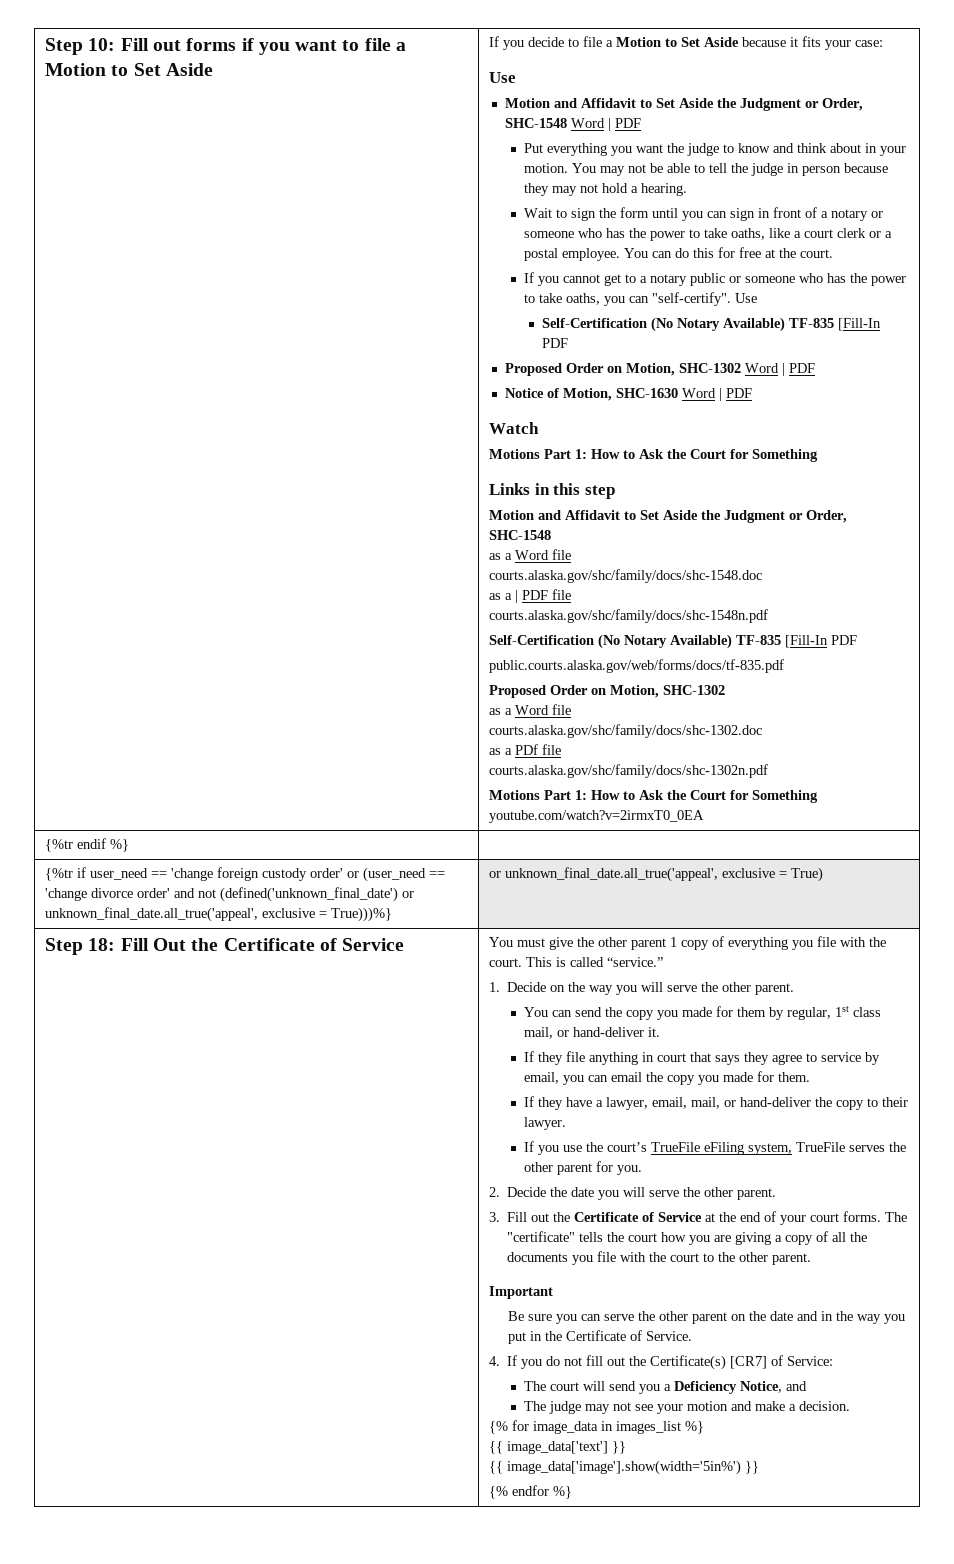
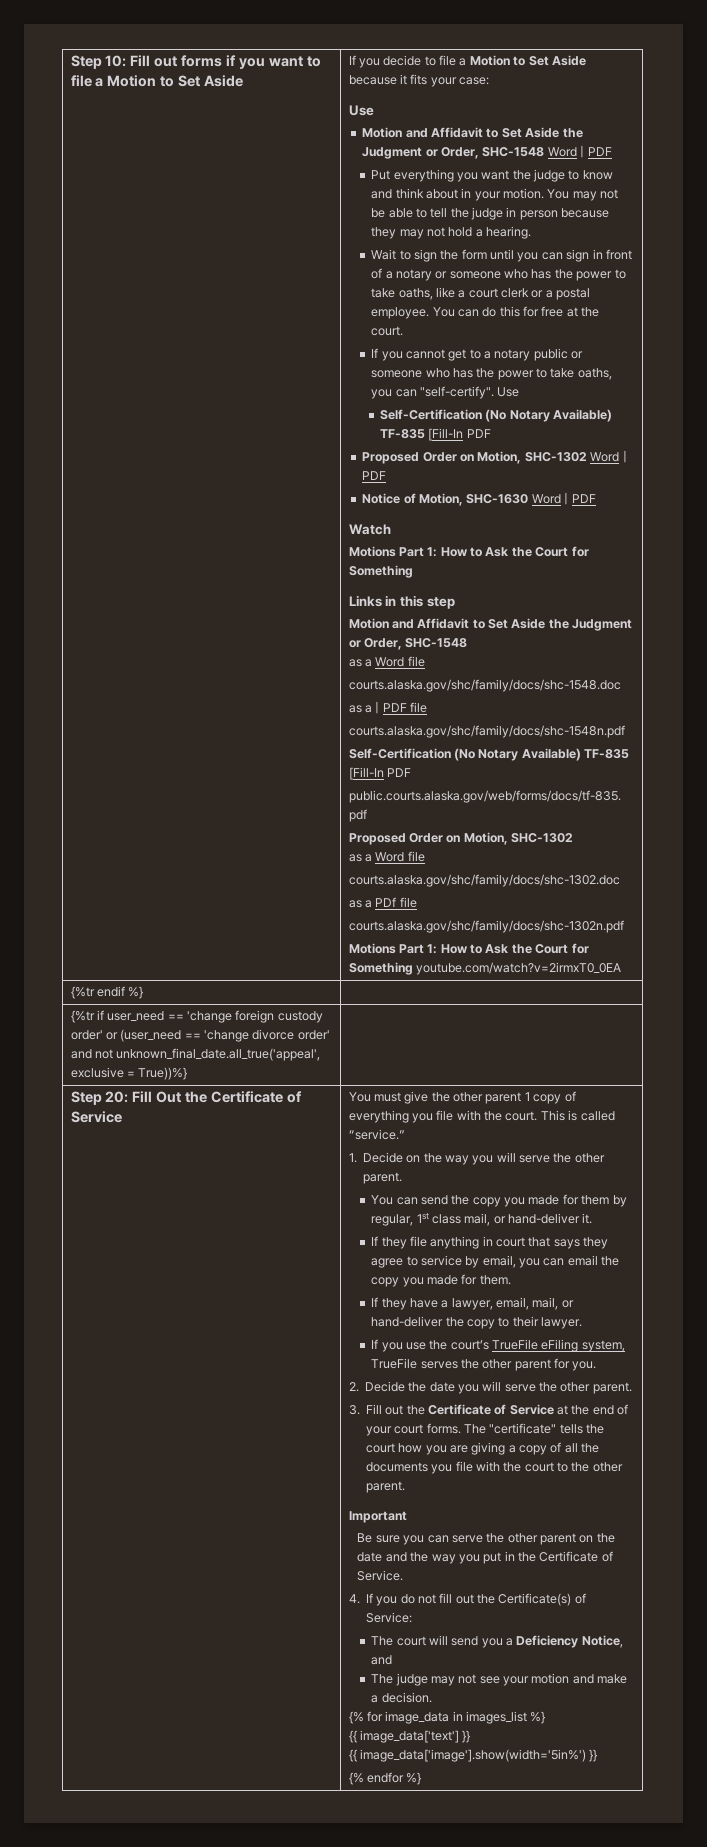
- {%tr if user_need == 'change foreign custody order' or (user_need == 'change divorce order' and not (defined('unknown_final_date') or unknown_final_date.all_true('appeal', exclusive = True)))%} | or unknown_final_date.all_true('appeal', exclusive = True)
- Step 18: Fill Out the Certificate of Service
+ {%tr if user_need == 'change foreign custody order' or (user_need == 'change divorce order' and not unknown_final_date.all_true('appeal', exclusive = True))%} |
+ Step 20: Fill Out the Certificate of Service
- Be sure you can serve the other parent on the date and in the way you put in the Certificate of Service.
+ Be sure you can serve the other parent on the date and the way you put in the Certificate of Service.
- 4. If you do not fill out the Certificate(s) [CR7] of Service:
+ 4. If you do not fill out the Certificate(s) of Service:

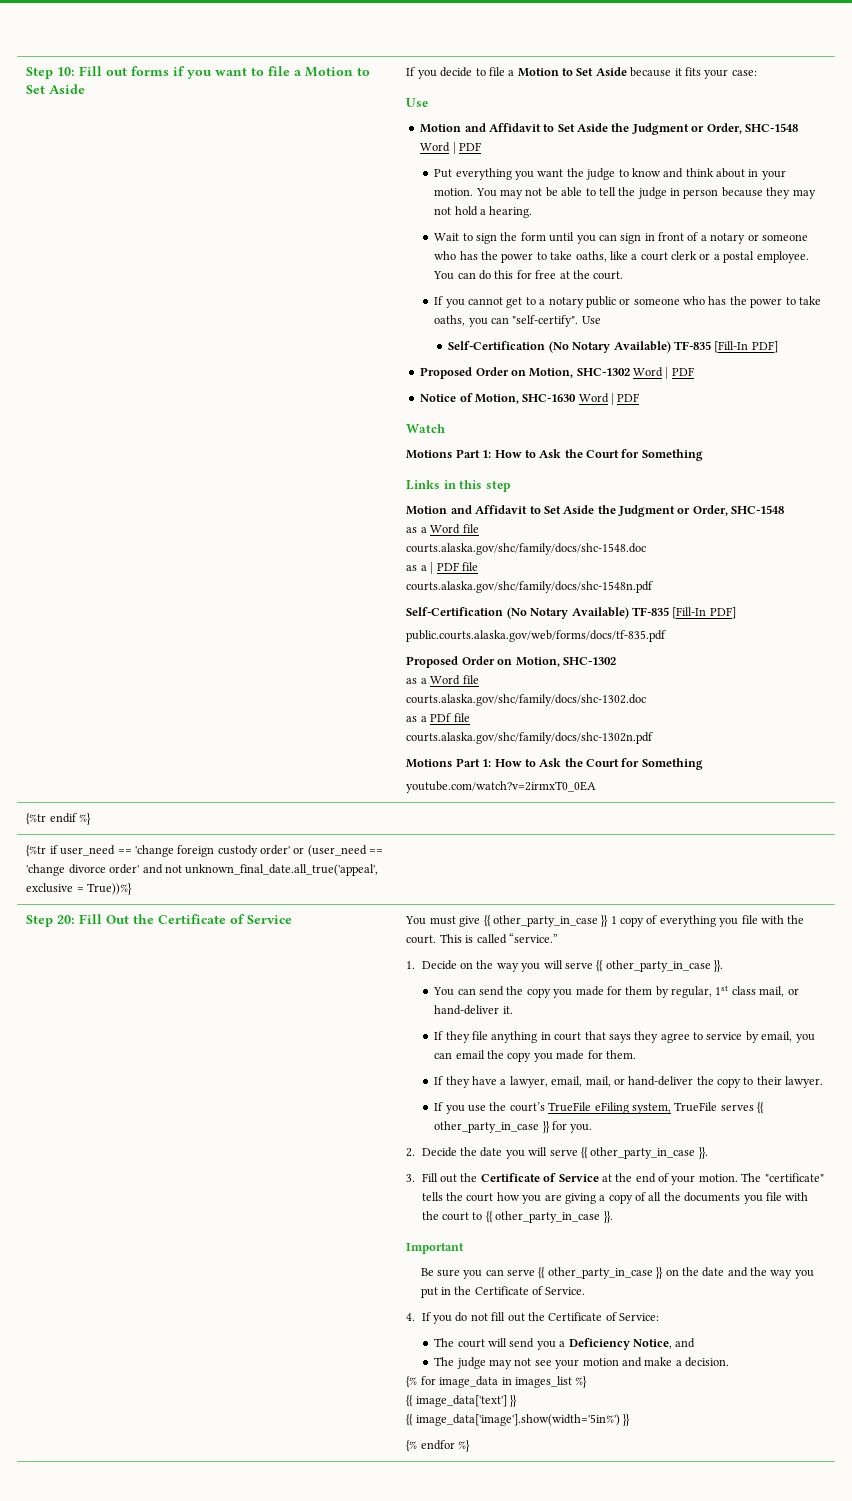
  If you cannot get to a notary public or someone who has the power to take oaths, you can "self-certify". Use
- Self-Certification (No Notary Available) TF-835 [Fill-In PDF
+ Self-Certification (No Notary Available) TF-835 [Fill-In PDF]
  courts.alaska.gov/shc/family/docs/shc-1548n.pdf
- Self-Certification (No Notary Available) TF-835 [Fill-In PDF
+ Self-Certification (No Notary Available) TF-835 [Fill-In PDF]
  courts.alaska.gov/shc/family/docs/shc-1302n.pdf
- Motions Part 1: How to Ask the Court for Something youtube.com/watch?v=2irmxT0_0EA
+ Motions Part 1: How to Ask the Court for Something
+ youtube.com/watch?v=2irmxT0_0EA
- You must give the other parent 1 copy of everything you file with the court.
+ You must give {{ other_party_in_case }} 1 copy of everything you file with the court.
- 1. Decide on the way you will serve the other parent.
+ 1. Decide on the way you will serve {{ other_party_in_case }}.
- If you use the court’s TrueFile eFiling system, TrueFile serves the other parent for you.
+ If you use the court’s TrueFile eFiling system, TrueFile serves {{ other_party_in_case }} for you.
- 2. Decide the date you will serve the other parent.
+ 2. Decide the date you will serve {{ other_party_in_case }}.
- 3. Fill out the Certificate of Service at the end of your court forms.
+ 3. Fill out the Certificate of Service at the end of your motion.
- The "certificate" tells the court how you are giving a copy of all the documents you file with the court to the other parent.
+ The "certificate" tells the court how you are giving a copy of all the documents you file with the court to {{ other_party_in_case }}.
- Be sure you can serve the other parent on the date and the way you put in the Certificate of Service.
+ Be sure you can serve {{ other_party_in_case }} on the date and the way you put in the Certificate of Service.
- 4. If you do not fill out the Certificate(s) of Service:
+ 4. If you do not fill out the Certificate of Service:

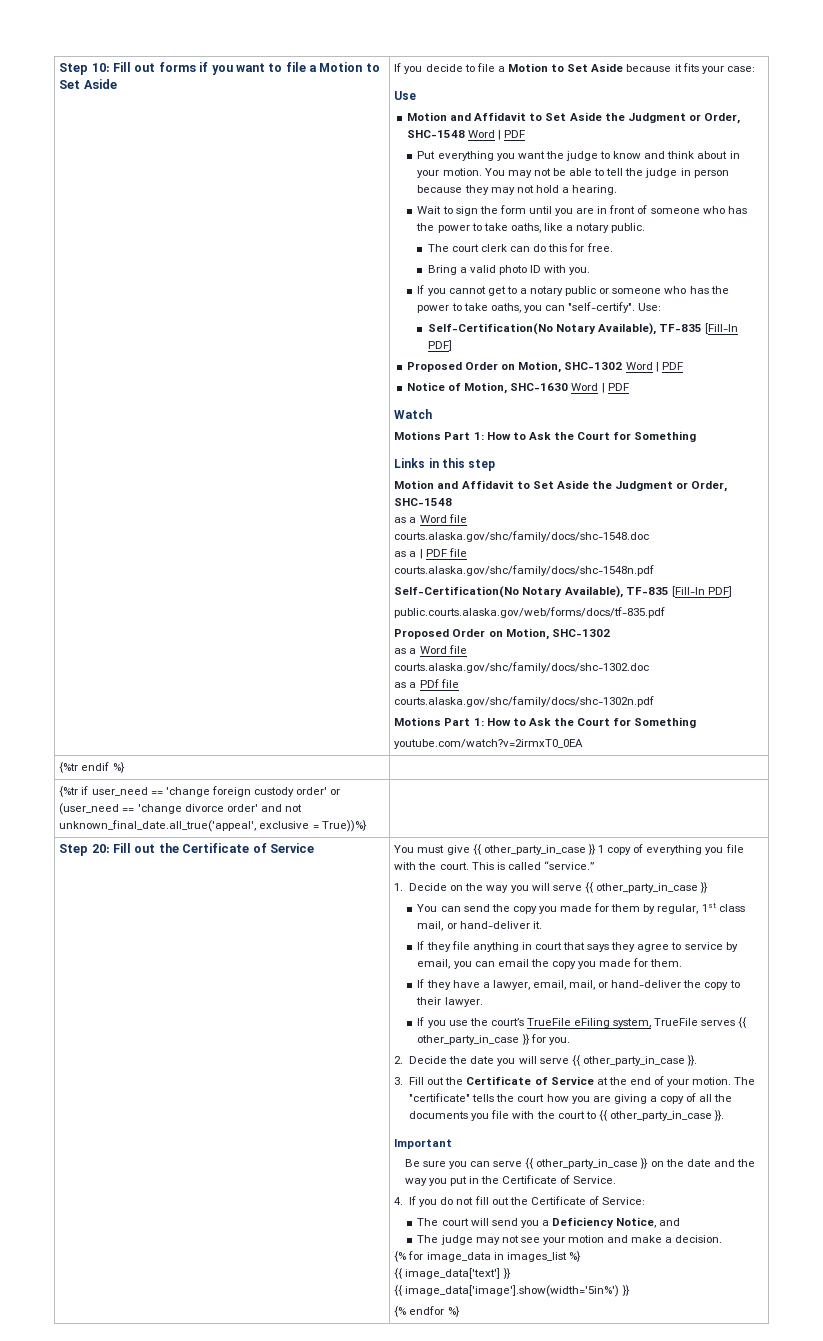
- Wait to sign the form until you can sign in front of a notary or someone who has the power to take oaths, like a court clerk or a postal employee. You can do this for free at the court.
+ Wait to sign the form until you are in front of someone who has the power to take oaths, like a notary public.
+ The court clerk can do this for free.
+ Bring a valid photo ID with you.
- If you cannot get to a notary public or someone who has the power to take oaths, you can "self-certify". Use
- Self-Certification (No Notary Available) TF-835 [Fill-In PDF]
+ If you cannot get to a notary public or someone who has the power to take oaths, you can "self-certify". Use:
+ Self-Certification(No Notary Available), TF-835 [Fill-In PDF]
  courts.alaska.gov/shc/family/docs/shc-1548n.pdf
- Self-Certification (No Notary Available) TF-835 [Fill-In PDF]
+ Self-Certification(No Notary Available), TF-835 [Fill-In PDF]
- Step 20: Fill Out the Certificate of Service
+ Step 20: Fill out the Certificate of Service
- 1. Decide on the way you will serve {{ other_party_in_case }}.
+ 1. Decide on the way you will serve {{ other_party_in_case }}

